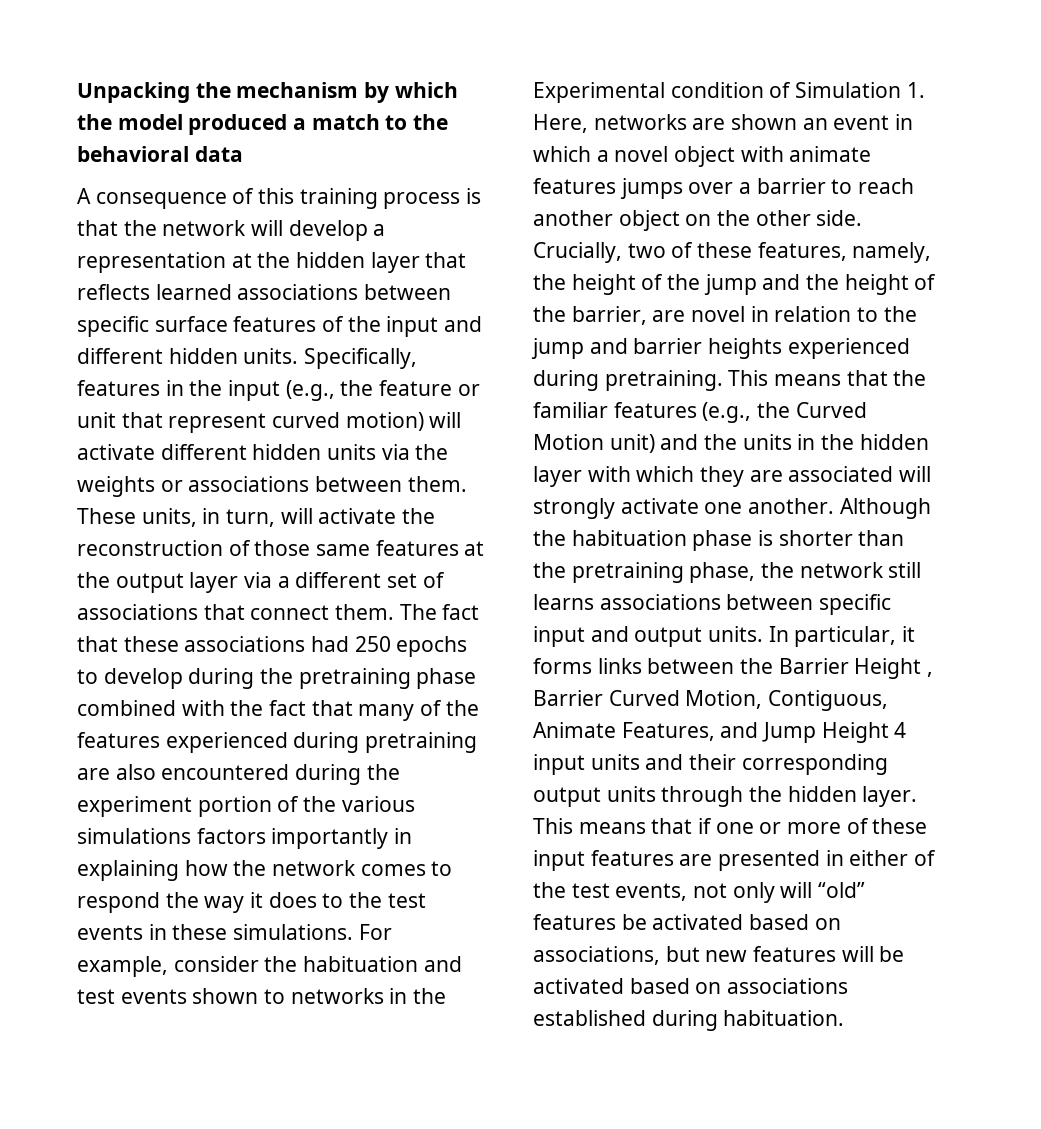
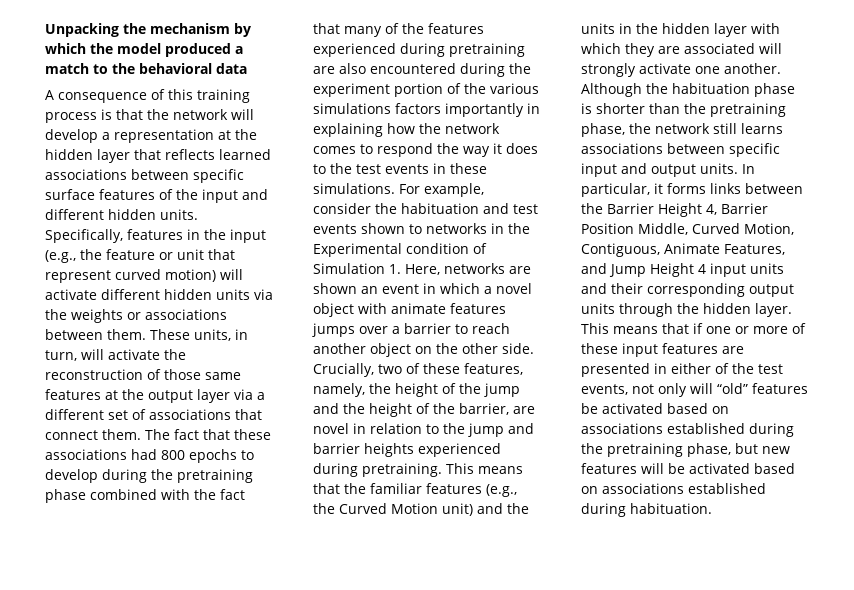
- The fact that these associations had 250 epochs to develop during the pretraining phase combined with the fact that many of the features experienced during pretraining are also encountered during the experiment portion of the various simulations factors importantly in explaining how the network comes to respond the way it does to the test events in these simulations.
+ The fact that these associations had 800 epochs to develop during the pretraining phase combined with the fact that many of the features experienced during pretraining are also encountered during the experiment portion of the various simulations factors importantly in explaining how the network comes to respond the way it does to the test events in these simulations.
- In particular, it forms links between the Barrier Height , Barrier Curved Motion, Contiguous, Animate Features, and Jump Height 4 input units and their corresponding output units through the hidden layer.
+ In particular, it forms links between the Barrier Height 4, Barrier Position Middle, Curved Motion, Contiguous, Animate Features, and Jump Height 4 input units and their corresponding output units through the hidden layer.
- This means that if one or more of these input features are presented in either of the test events, not only will “old” features be activated based on associations, but new features will be activated based on associations established during habituation.
+ This means that if one or more of these input features are presented in either of the test events, not only will “old” features be activated based on associations established during the pretraining phase, but new features will be activated based on associations established during habituation.

